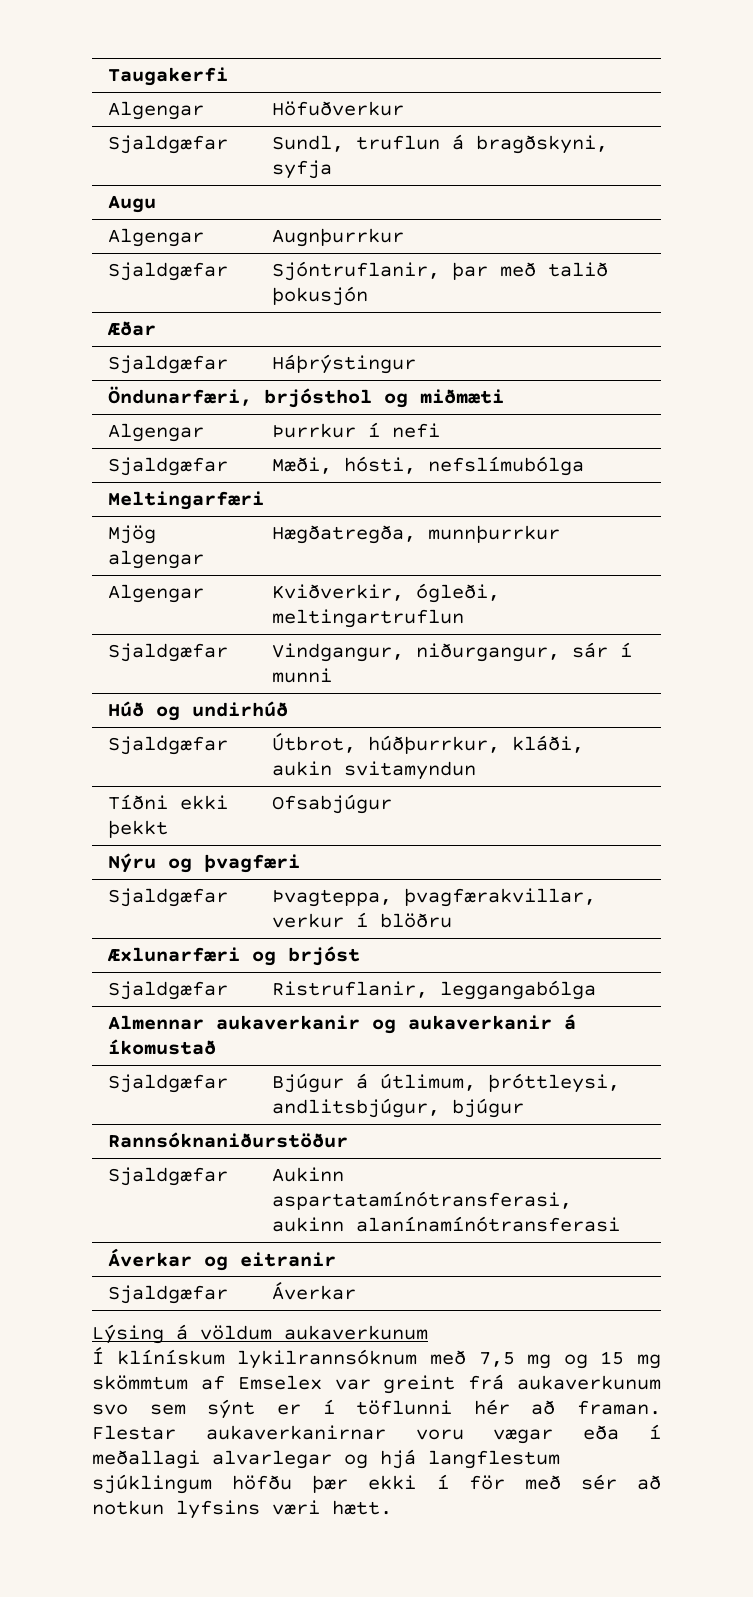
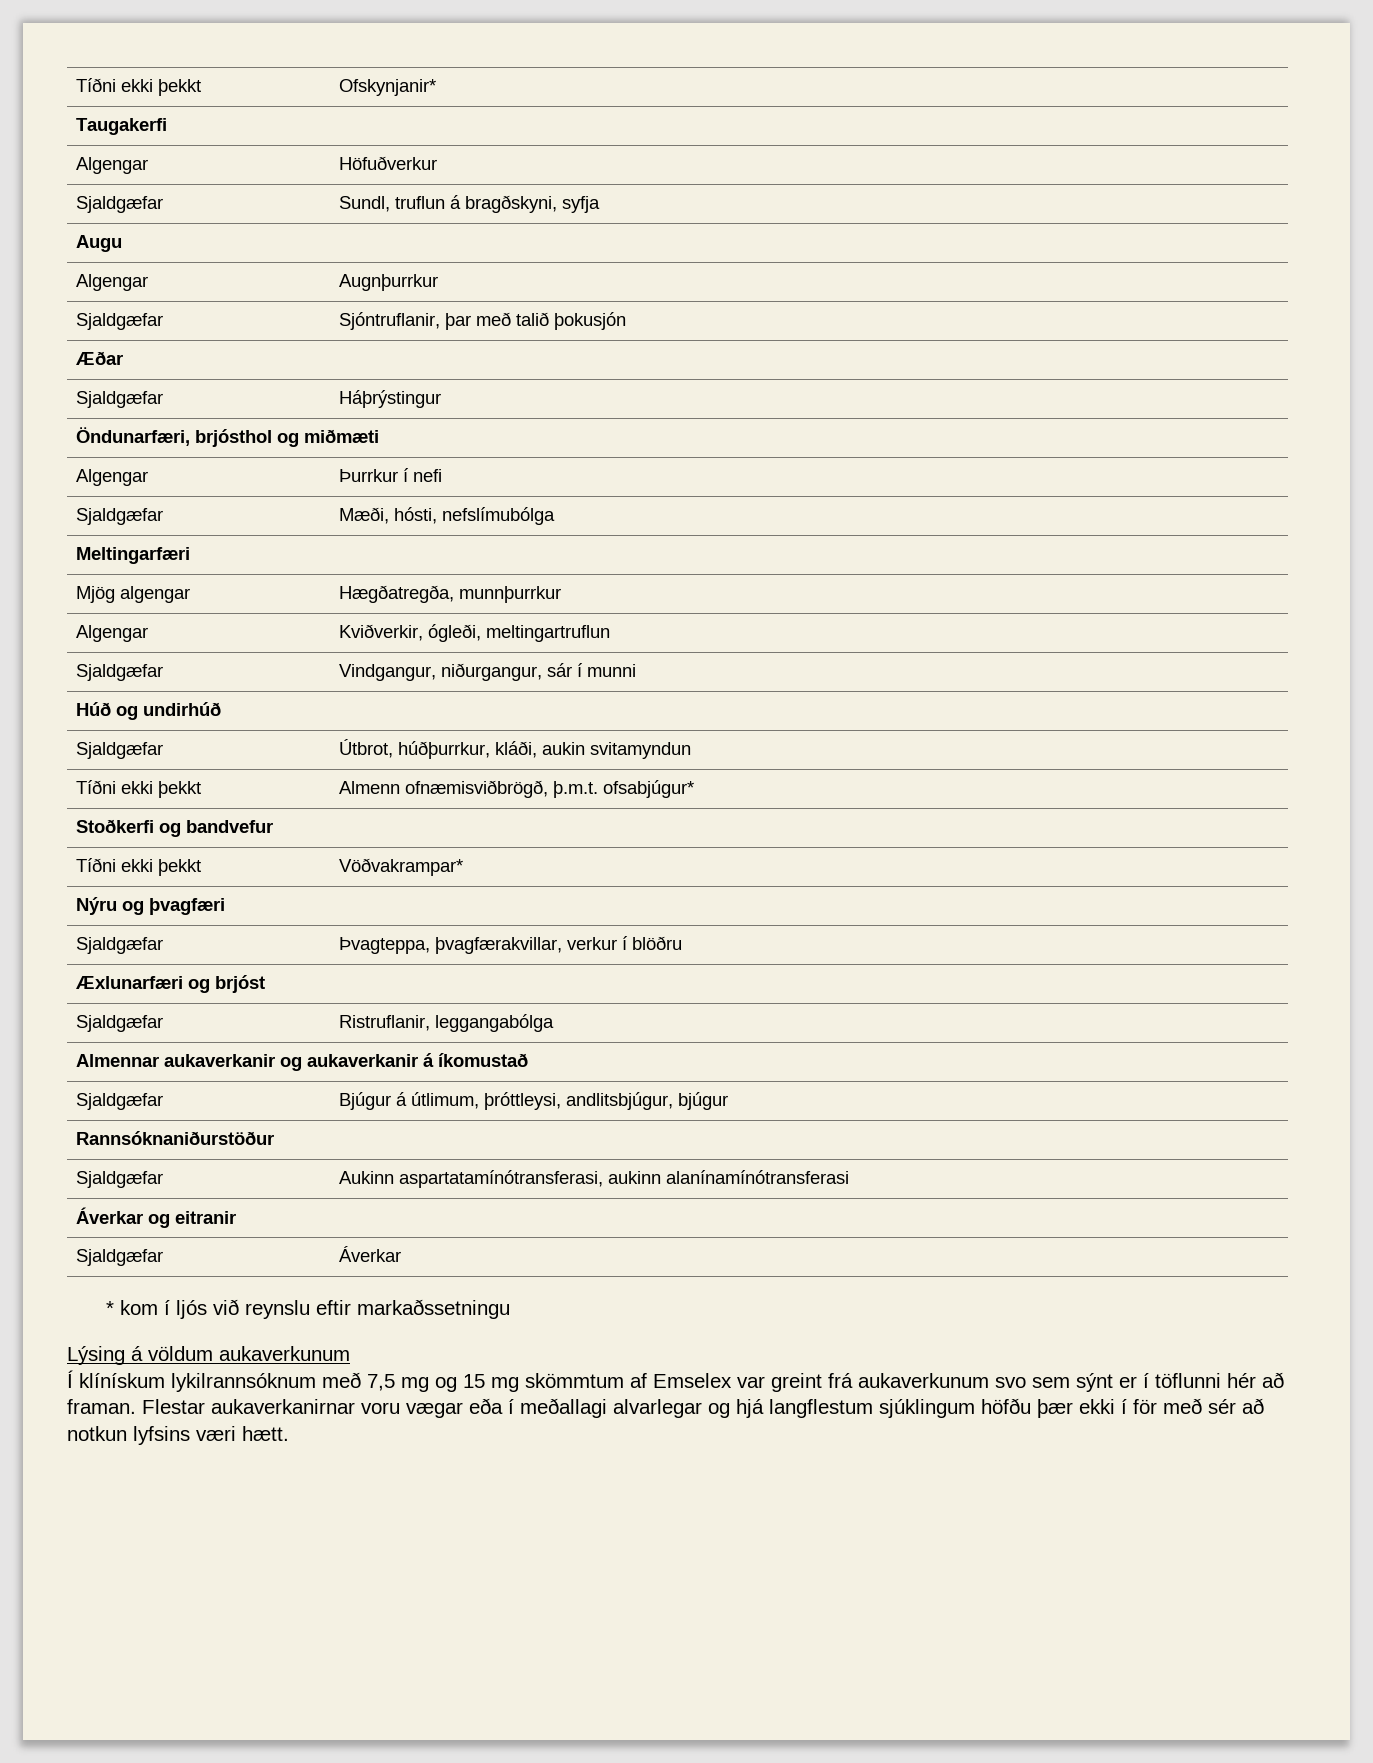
+ Tíðni ekki þekkt | Ofskynjanir*
- Tíðni ekki þekkt | Ofsabjúgur
+ Tíðni ekki þekkt | Almenn ofnæmisviðbrögð, þ.m.t. ofsabjúgur*
+ Stoðkerfi og bandvefur
+ Tíðni ekki þekkt | Vöðvakrampar*
+ * kom í ljós við reynslu eftir markaðssetningu

